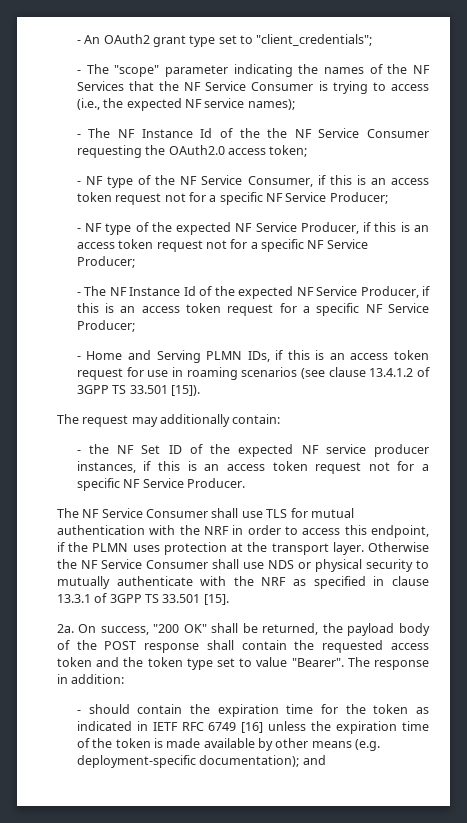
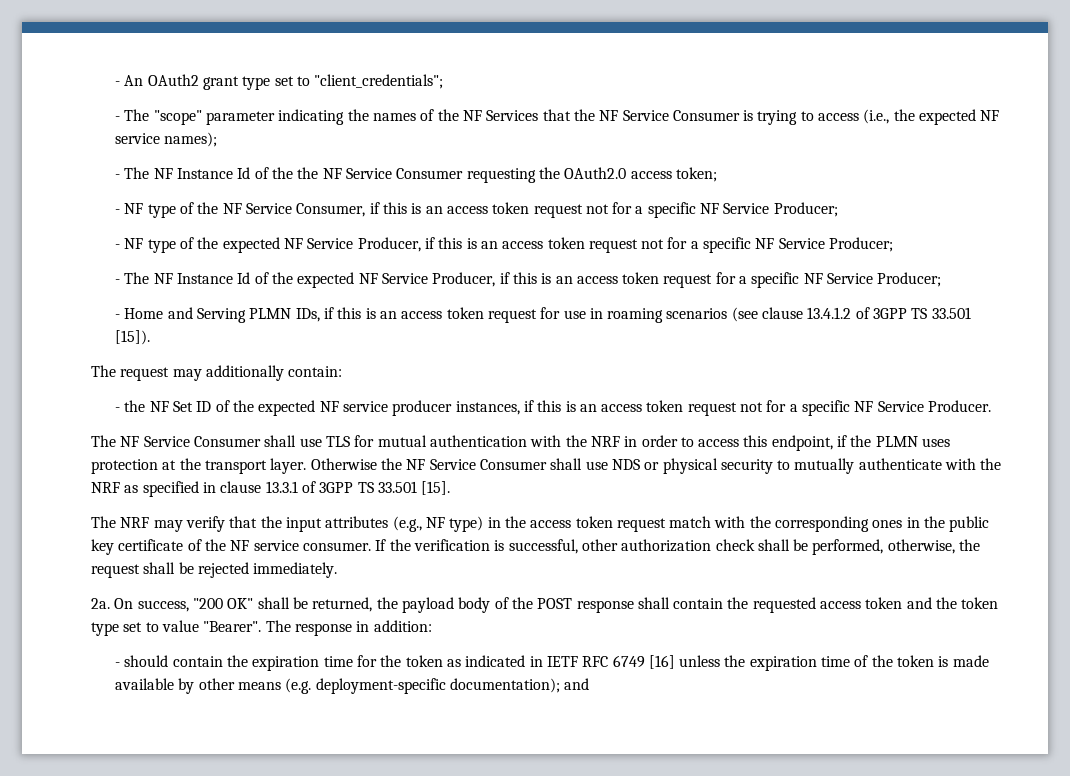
+ The NRF may verify that the input attributes (e.g., NF type) in the access token request match with the corresponding ones in the public key certificate of the NF service consumer. If the verification is successful, other authorization check shall be performed, otherwise, the request shall be rejected immediately.

